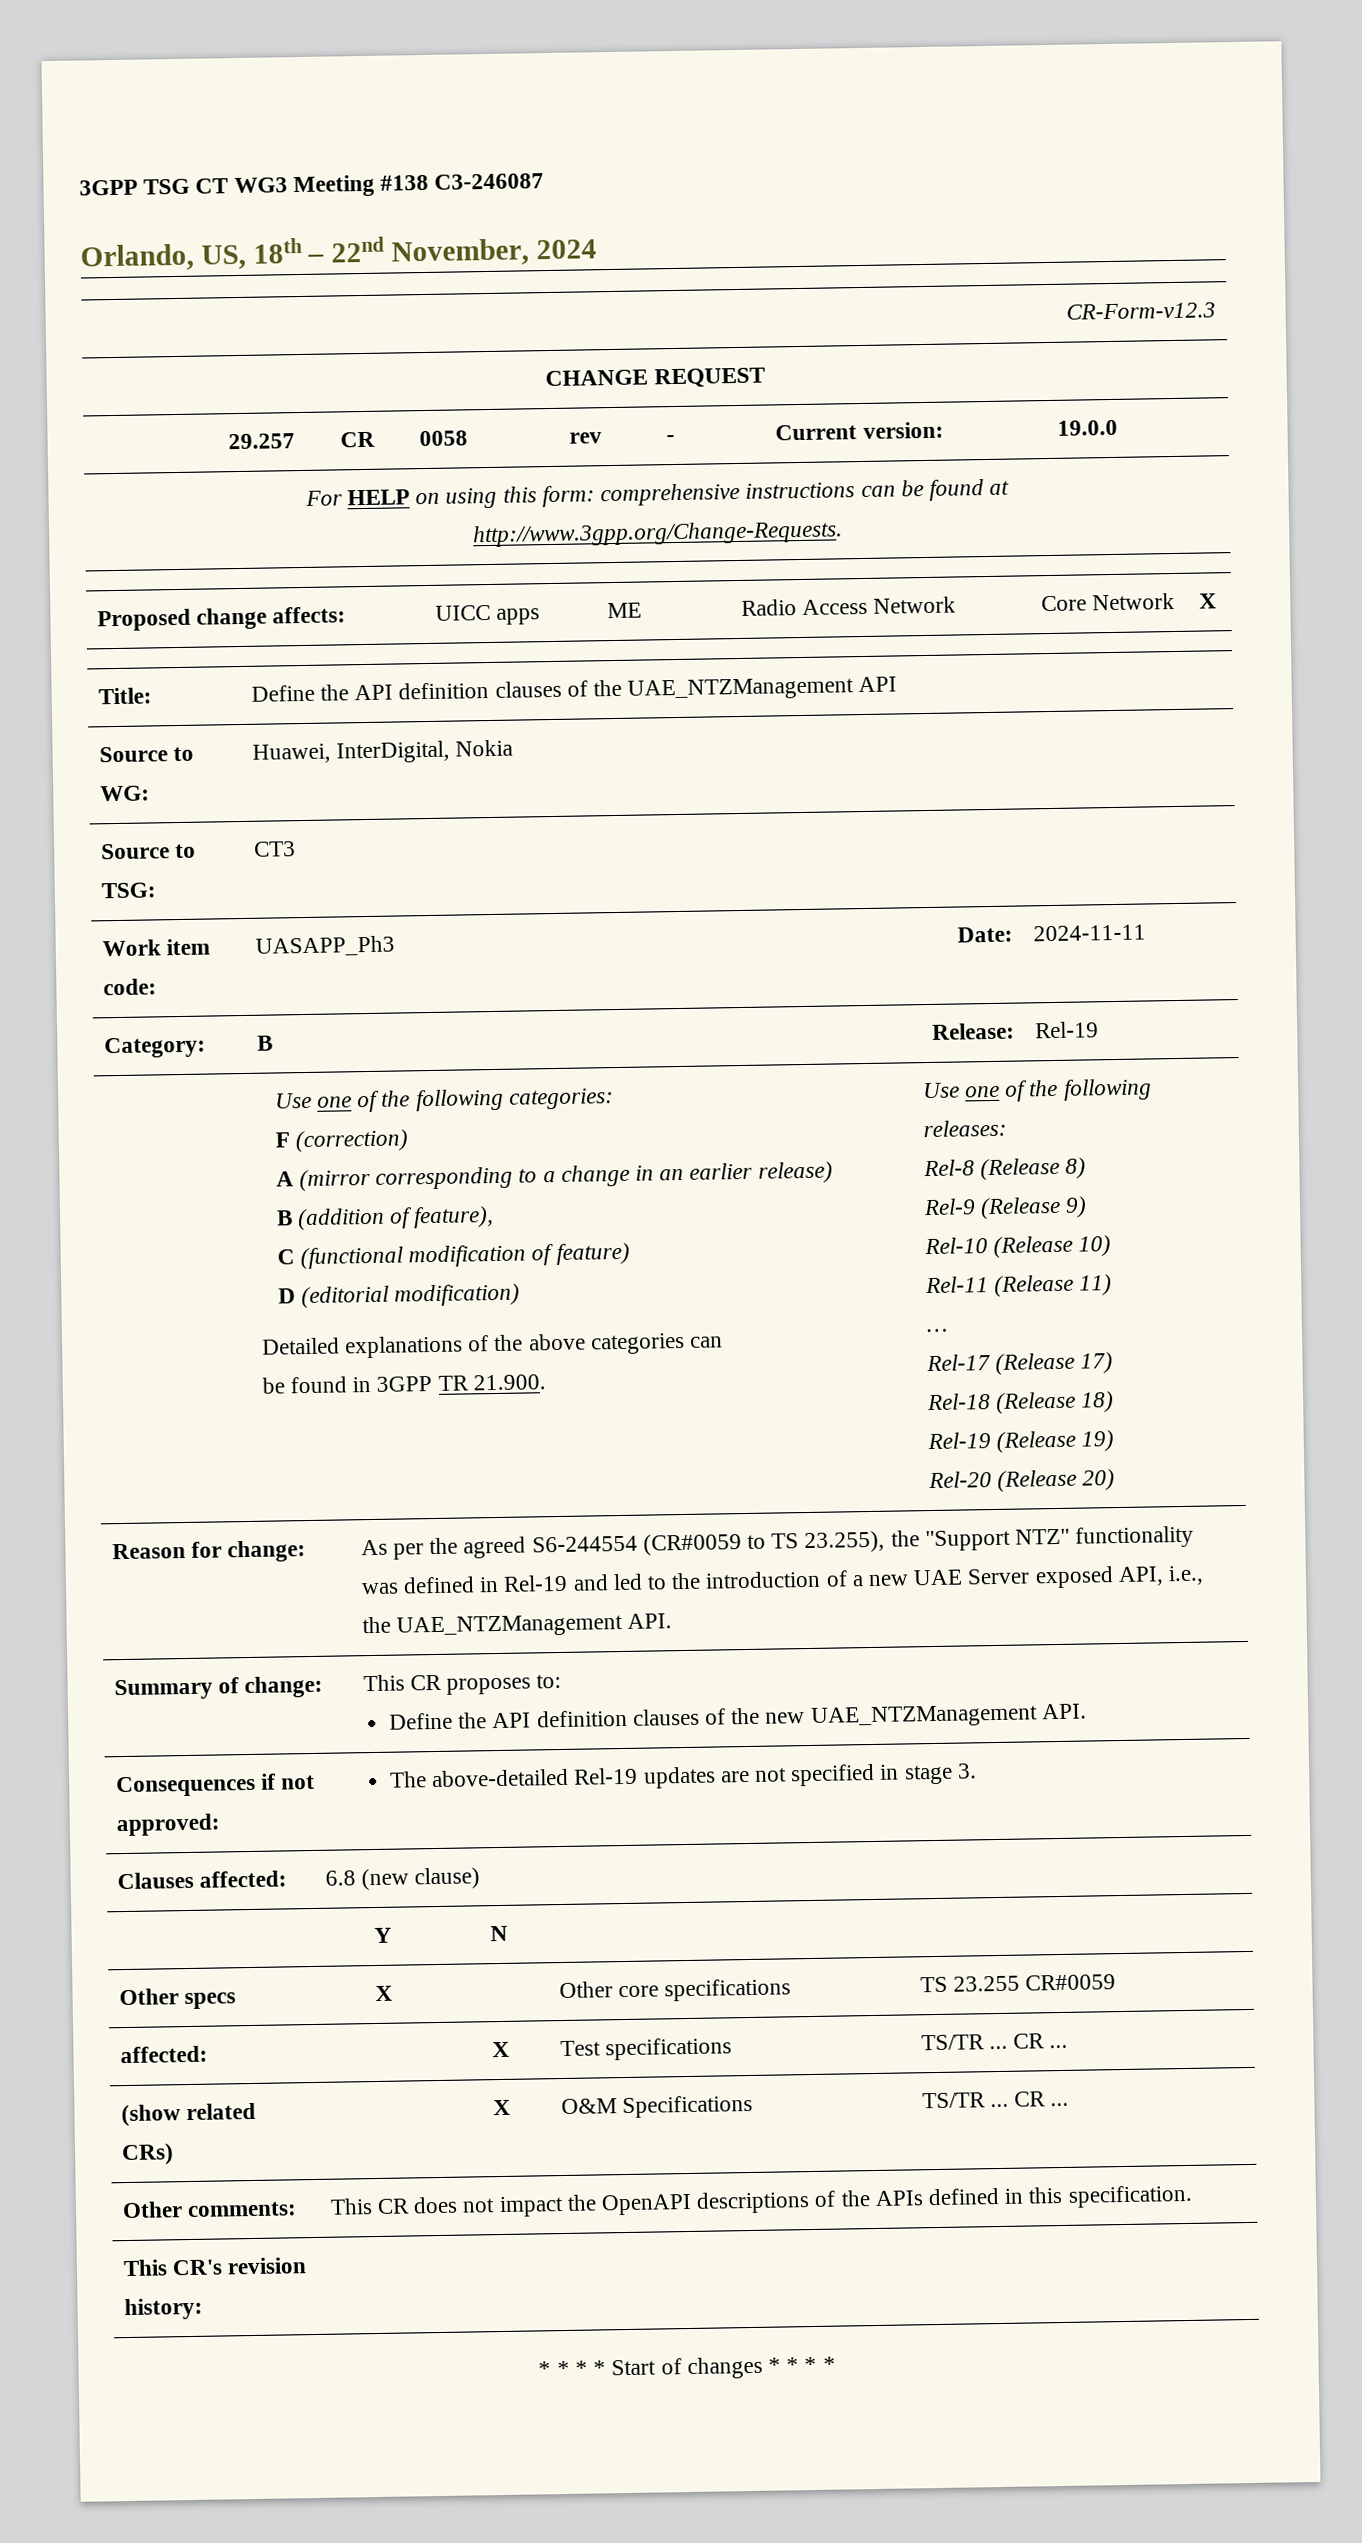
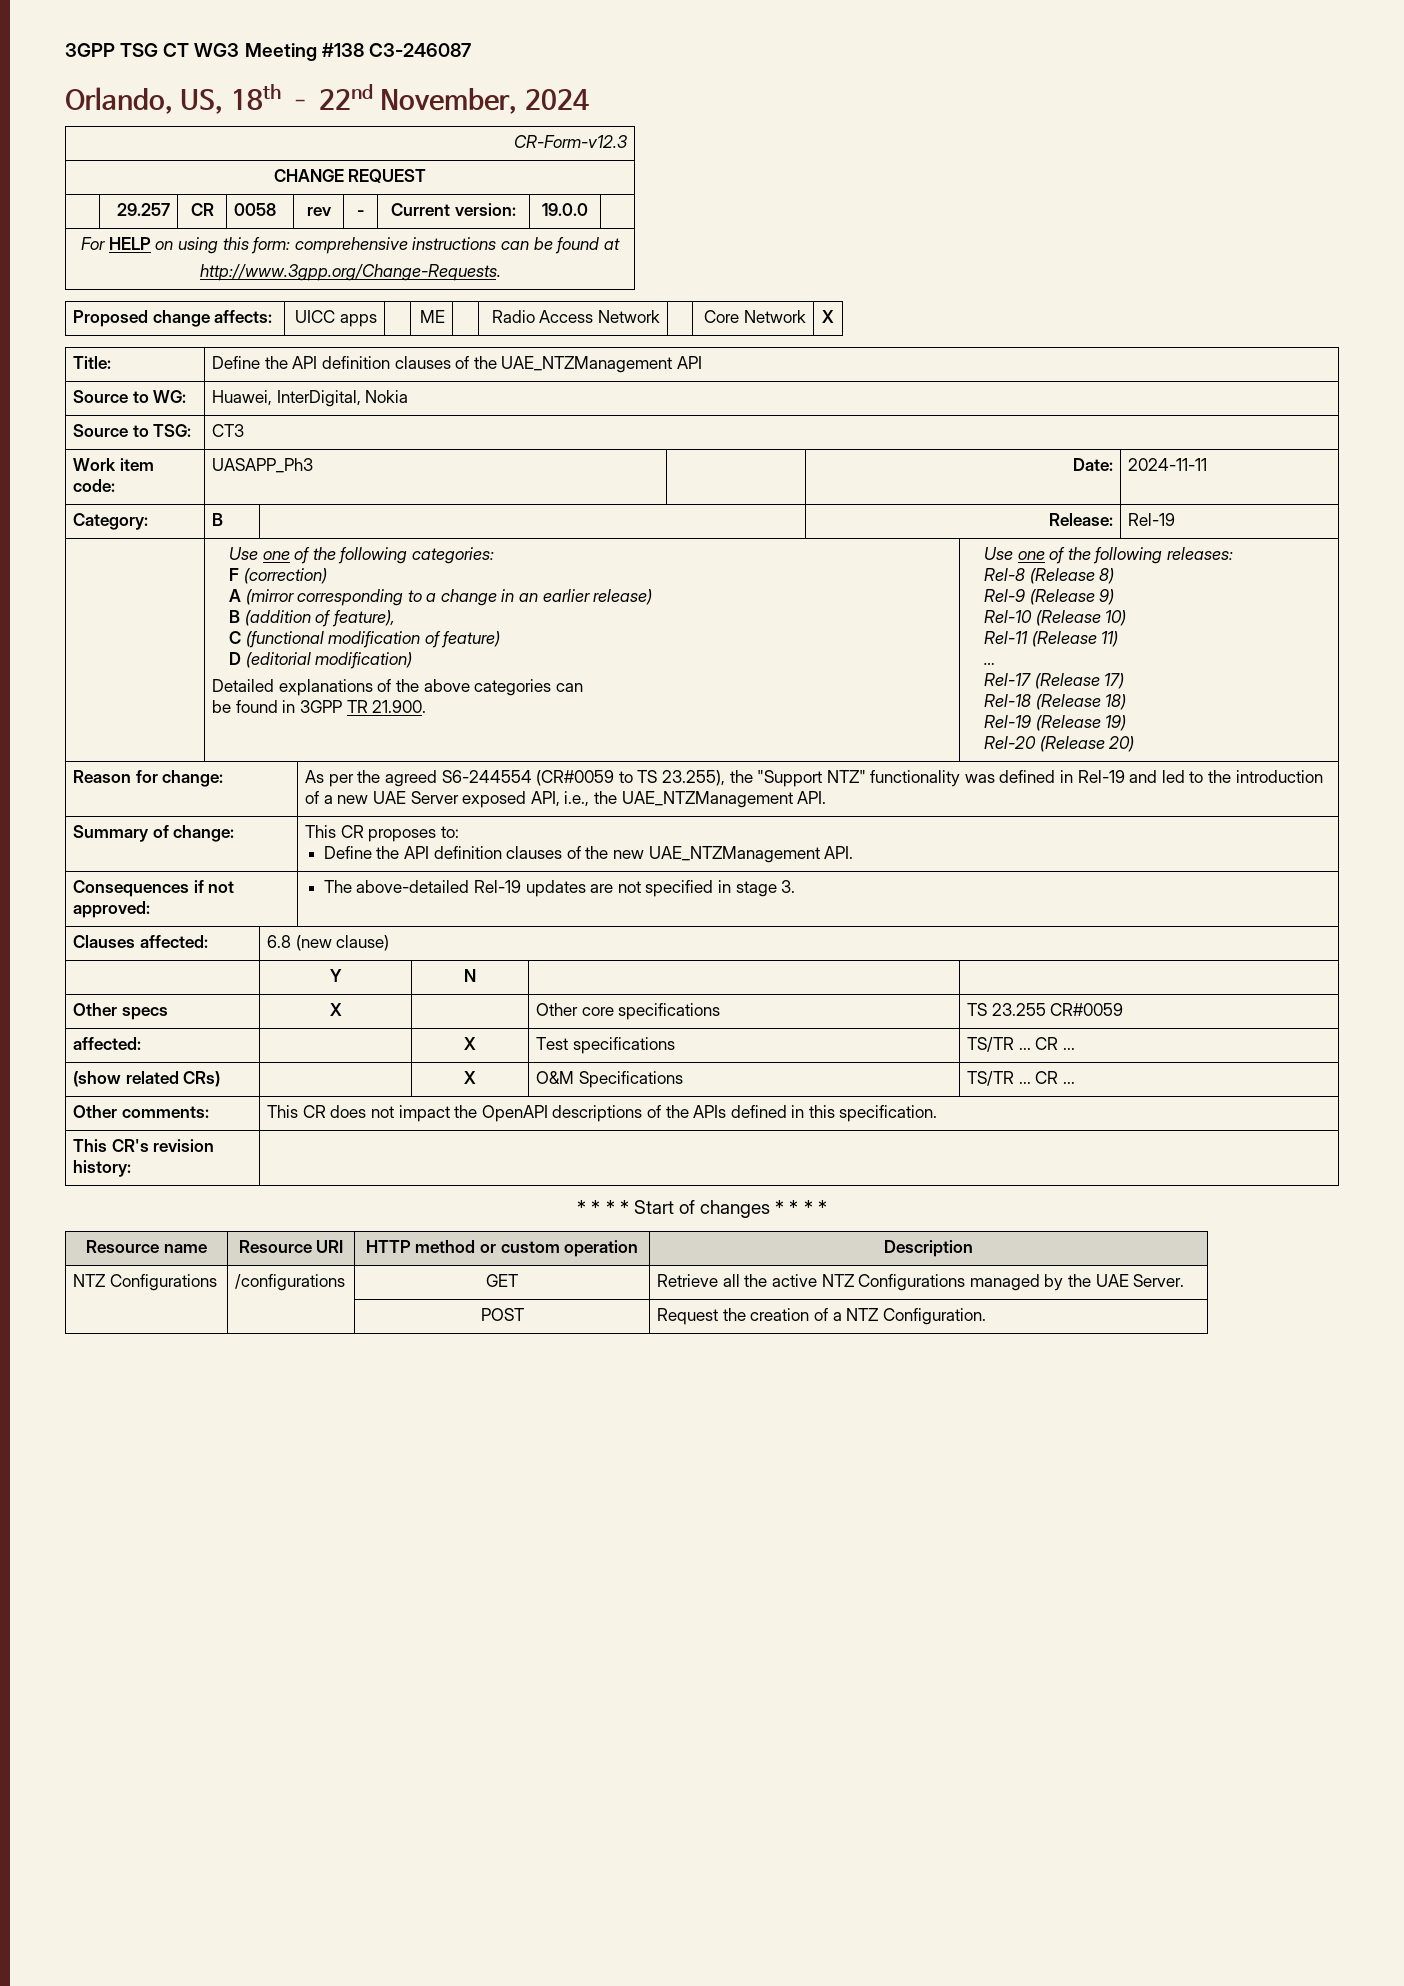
+ Resource name | Resource URI | HTTP method or custom operation | Description
+ NTZ Configurations | /configurations | GET | Retrieve all the active NTZ Configurations managed by the UAE Server.
+ | | POST | Request the creation of a NTZ Configuration.

